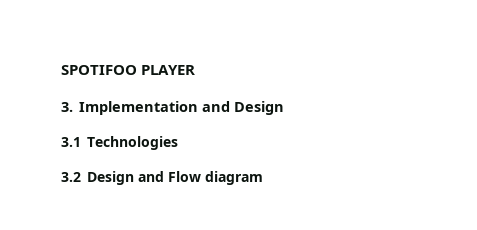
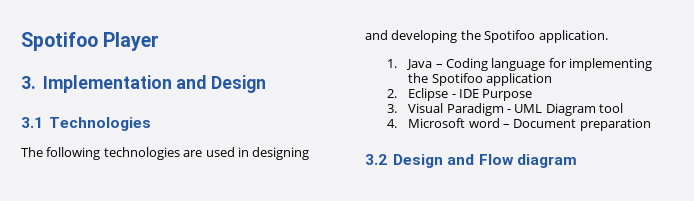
- SPOTIFOO PLAYER
+ Spotifoo Player
+ The following technologies are used in designing and developing the Spotifoo application.
+ 1. Java – Coding language for implementing the Spotifoo application
+ 2. Eclipse - IDE Purpose
+ 3. Visual Paradigm - UML Diagram tool
+ 4. Microsoft word – Document preparation

